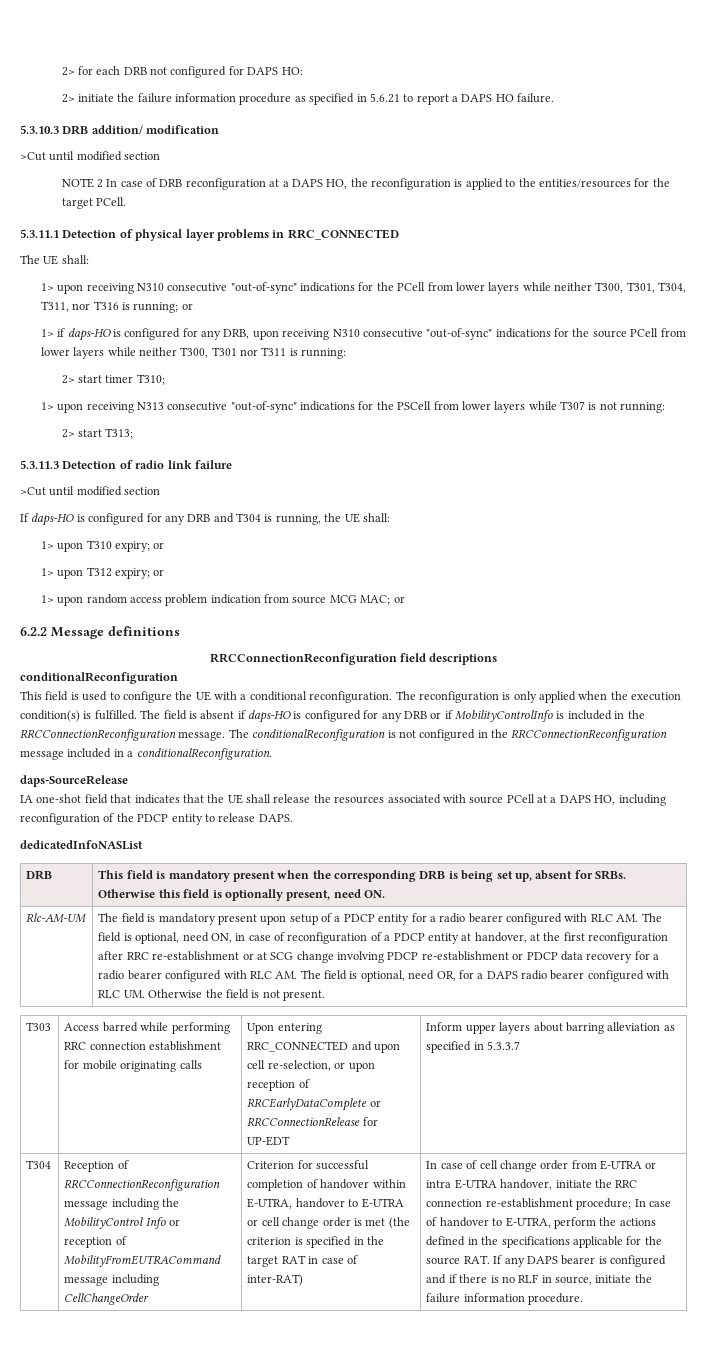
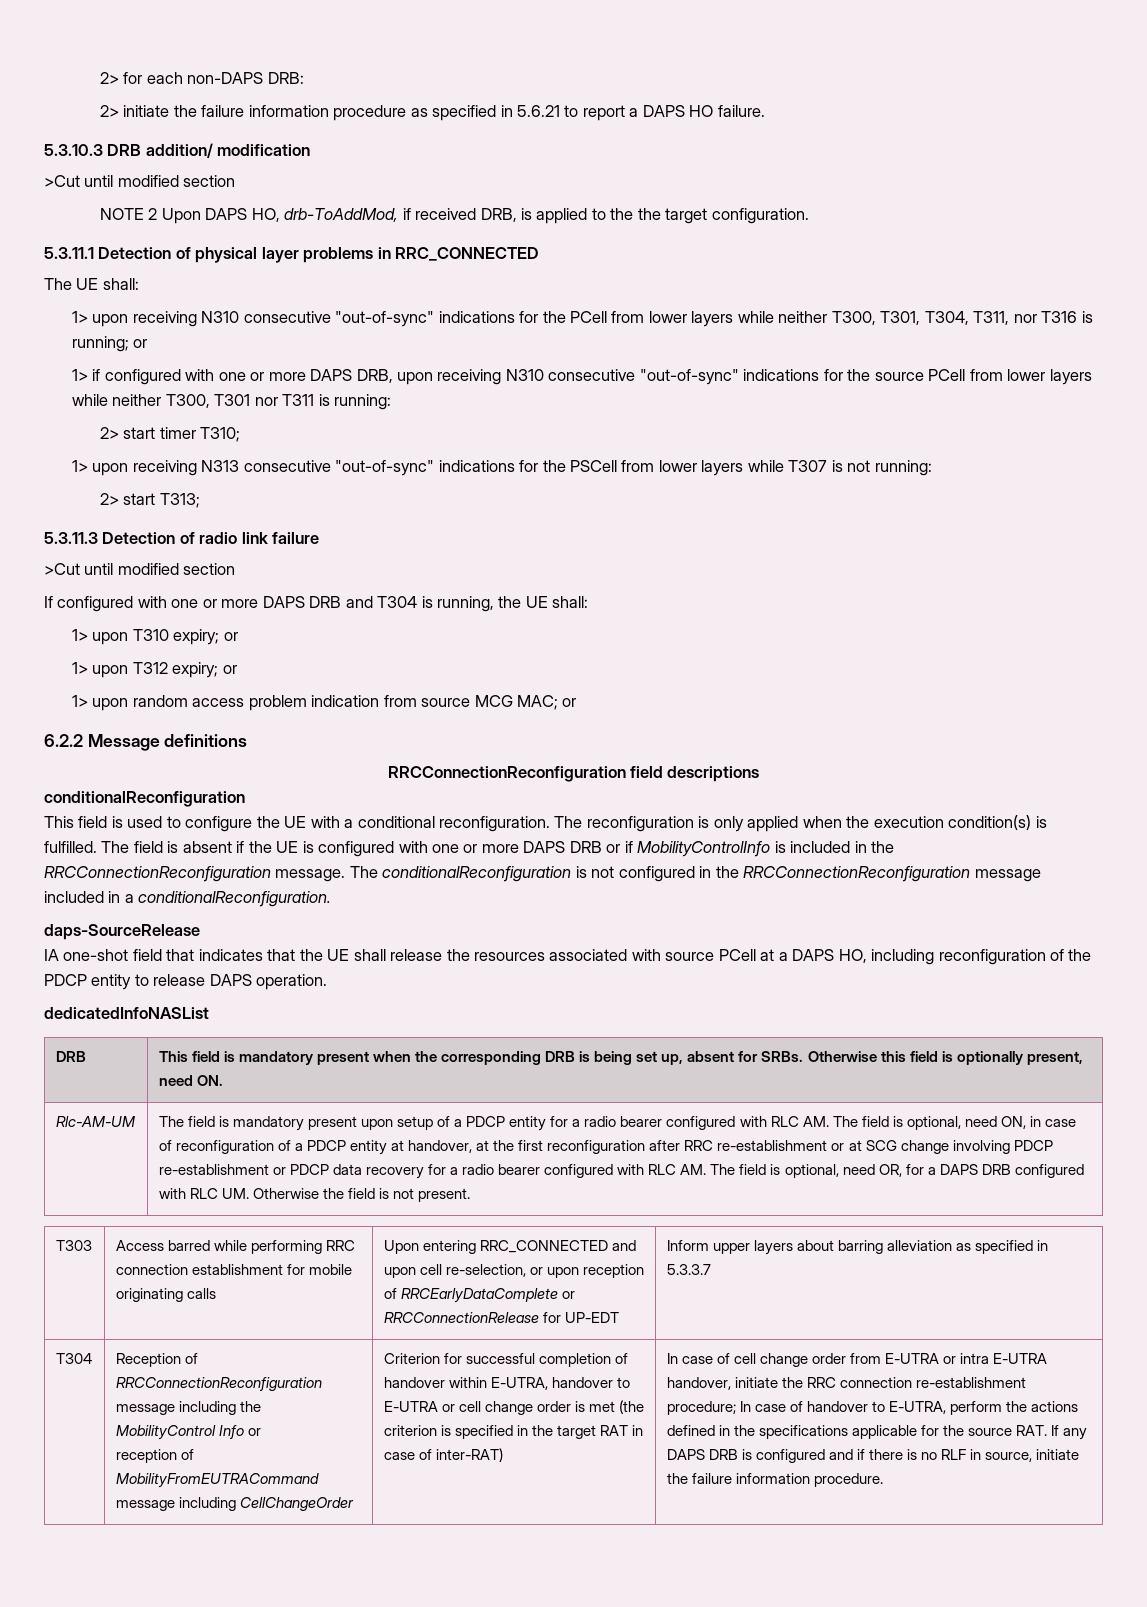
- 2> for each DRB not configured for DAPS HO:
+ 2> for each non-DAPS DRB:
- NOTE 2 In case of DRB reconfiguration at a DAPS HO, the reconfiguration is applied to the entities/resources for the target PCell.
+ NOTE 2 Upon DAPS HO, drb-ToAddMod, if received DRB, is applied to the the target configuration.
- 1> if daps-HO is configured for any DRB, upon receiving N310 consecutive "out-of-sync" indications for the source PCell from lower layers while neither T300, T301 nor T311 is running:
+ 1> if configured with one or more DAPS DRB, upon receiving N310 consecutive "out-of-sync" indications for the source PCell from lower layers while neither T300, T301 nor T311 is running:
- If daps-HO is configured for any DRB and T304 is running, the UE shall:
+ If configured with one or more DAPS DRB and T304 is running, the UE shall:
- The field is absent if daps-HO is configured for any DRB or if MobilityControlInfo is included in the RRCConnectionReconfiguration message.
+ The field is absent if the UE is configured with one or more DAPS DRB or if MobilityControlInfo is included in the RRCConnectionReconfiguration message.
- IA one-shot field that indicates that the UE shall release the resources associated with source PCell at a DAPS HO, including reconfiguration of the PDCP entity to release DAPS.
+ IA one-shot field that indicates that the UE shall release the resources associated with source PCell at a DAPS HO, including reconfiguration of the PDCP entity to release DAPS operation.
- The field is mandatory present upon setup of a PDCP entity for a radio bearer configured with RLC AM. The field is optional, need ON, in case of reconfiguration of a PDCP entity at handover, at the first reconfiguration after RRC re-establishment or at SCG change involving PDCP re-establishment or PDCP data recovery for a radio bearer configured with RLC AM. The field is optional, need OR, for a DAPS radio bearer configured with RLC UM. Otherwise the field is not present.
+ The field is mandatory present upon setup of a PDCP entity for a radio bearer configured with RLC AM. The field is optional, need ON, in case of reconfiguration of a PDCP entity at handover, at the first reconfiguration after RRC re-establishment or at SCG change involving PDCP re-establishment or PDCP data recovery for a radio bearer configured with RLC AM. The field is optional, need OR, for a DAPS DRB configured with RLC UM. Otherwise the field is not present.
- In case of cell change order from E-UTRA or intra E-UTRA handover, initiate the RRC connection re-establishment procedure; In case of handover to E-UTRA, perform the actions defined in the specifications applicable for the source RAT. If any DAPS bearer is configured and if there is no RLF in source, initiate the failure information procedure.
+ In case of cell change order from E-UTRA or intra E-UTRA handover, initiate the RRC connection re-establishment procedure; In case of handover to E-UTRA, perform the actions defined in the specifications applicable for the source RAT. If any DAPS DRB is configured and if there is no RLF in source, initiate the failure information procedure.

